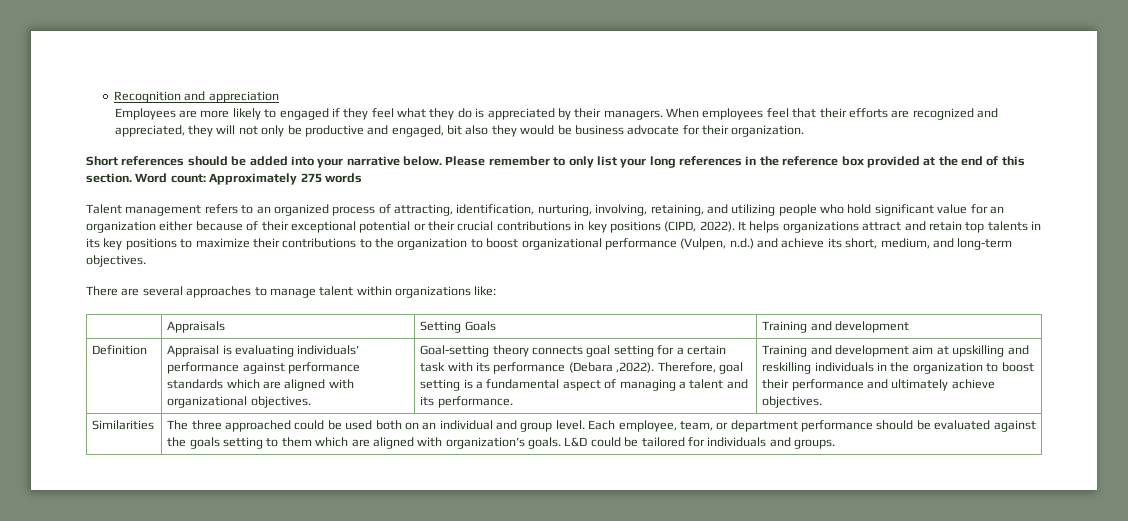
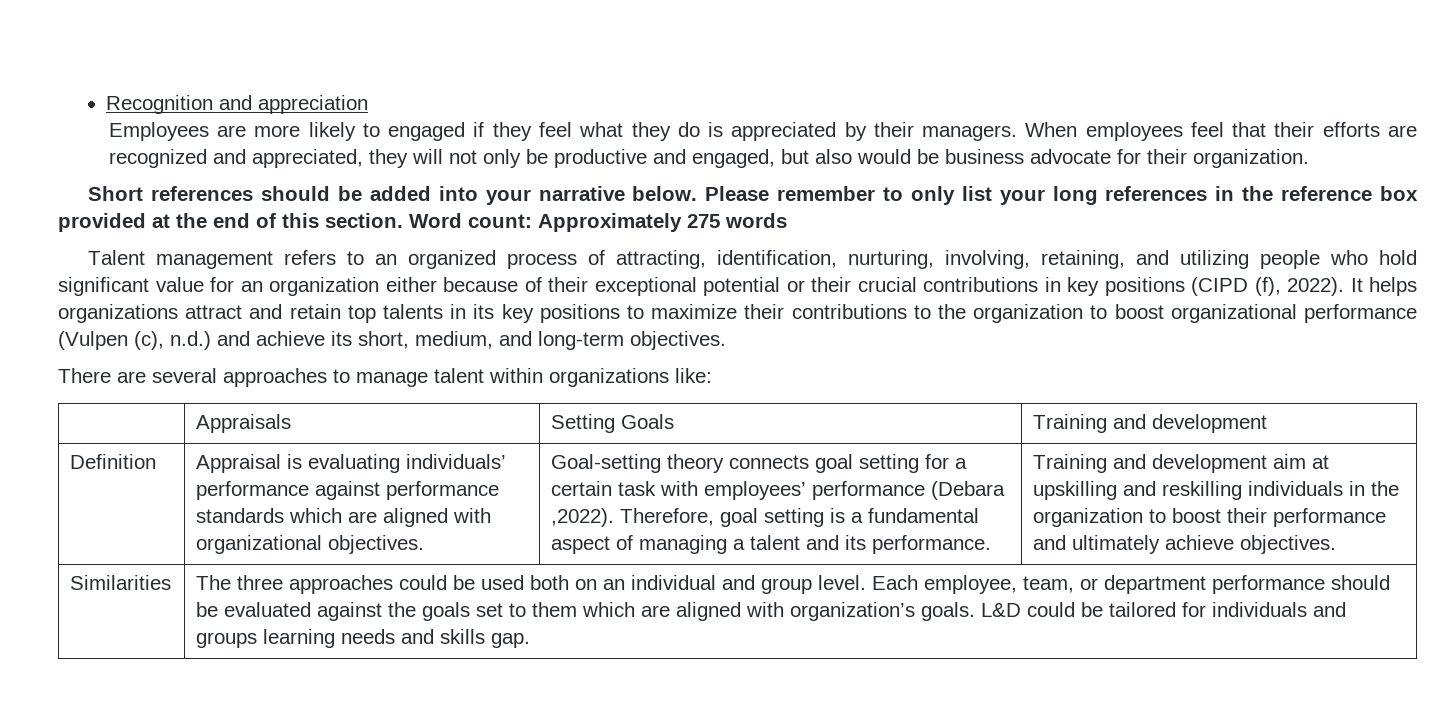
- When employees feel that their efforts are recognized and appreciated, they will not only be productive and engaged, bit also they would be business advocate for their organization.
+ When employees feel that their efforts are recognized and appreciated, they will not only be productive and engaged, but also would be business advocate for their organization.
- Talent management refers to an organized process of attracting, identification, nurturing, involving, retaining, and utilizing people who hold significant value for an organization either because of their exceptional potential or their crucial contributions in key positions (CIPD, 2022).
+ Talent management refers to an organized process of attracting, identification, nurturing, involving, retaining, and utilizing people who hold significant value for an organization either because of their exceptional potential or their crucial contributions in key positions (CIPD (f), 2022).
- It helps organizations attract and retain top talents in its key positions to maximize their contributions to the organization to boost organizational performance (Vulpen, n.d.) and achieve its short, medium, and long-term objectives.
+ It helps organizations attract and retain top talents in its key positions to maximize their contributions to the organization to boost organizational performance (Vulpen (c), n.d.) and achieve its short, medium, and long-term objectives.
- Goal-setting theory connects goal setting for a certain task with its performance (Debara ,2022).
+ Goal-setting theory connects goal setting for a certain task with employees’ performance (Debara ,2022).
- The three approached could be used both on an individual and group level.
+ The three approaches could be used both on an individual and group level.
- Each employee, team, or department performance should be evaluated against the goals setting to them which are aligned with organization’s goals.
+ Each employee, team, or department performance should be evaluated against the goals set to them which are aligned with organization’s goals.
- L&D could be tailored for individuals and groups.
+ L&D could be tailored for individuals and groups learning needs and skills gap.

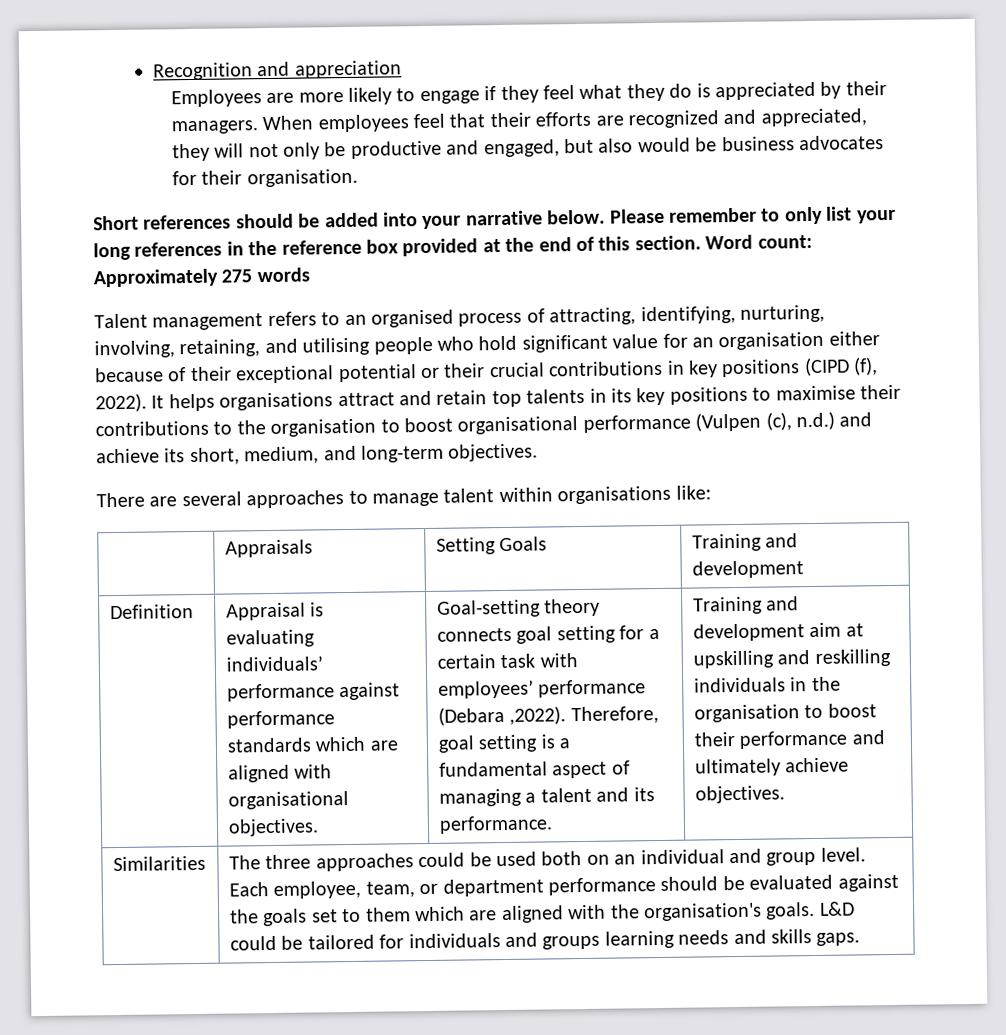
- Employees are more likely to engaged if they feel what they do is appreciated by their managers.
+ Employees are more likely to engage if they feel what they do is appreciated by their managers.
- When employees feel that their efforts are recognized and appreciated, they will not only be productive and engaged, but also would be business advocate for their organization.
+ When employees feel that their efforts are recognized and appreciated, they will not only be productive and engaged, but also would be business advocates for their organisation.
- Talent management refers to an organized process of attracting, identification, nurturing, involving, retaining, and utilizing people who hold significant value for an organization either because of their exceptional potential or their crucial contributions in key positions (CIPD (f), 2022).
+ Talent management refers to an organised process of attracting, identifying, nurturing, involving, retaining, and utilising people who hold significant value for an organisation either because of their exceptional potential or their crucial contributions in key positions (CIPD (f), 2022).
- It helps organizations attract and retain top talents in its key positions to maximize their contributions to the organization to boost organizational performance (Vulpen (c), n.d.) and achieve its short, medium, and long-term objectives.
+ It helps organisations attract and retain top talents in its key positions to maximise their contributions to the organisation to boost organisational performance (Vulpen (c), n.d.) and achieve its short, medium, and long-term objectives.
- There are several approaches to manage talent within organizations like:
+ There are several approaches to manage talent within organisations like:
- Appraisal is evaluating individuals’ performance against performance standards which are aligned with organizational objectives.
+ Appraisal is evaluating individuals’ performance against performance standards which are aligned with organisational objectives.
- Training and development aim at upskilling and reskilling individuals in the organization to boost their performance and ultimately achieve objectives.
+ Training and development aim at upskilling and reskilling individuals in the organisation to boost their performance and ultimately achieve objectives.
- Each employee, team, or department performance should be evaluated against the goals set to them which are aligned with organization’s goals.
+ Each employee, team, or department performance should be evaluated against the goals set to them which are aligned with the organisation's goals.
- L&D could be tailored for individuals and groups learning needs and skills gap.
+ L&D could be tailored for individuals and groups learning needs and skills gaps.

